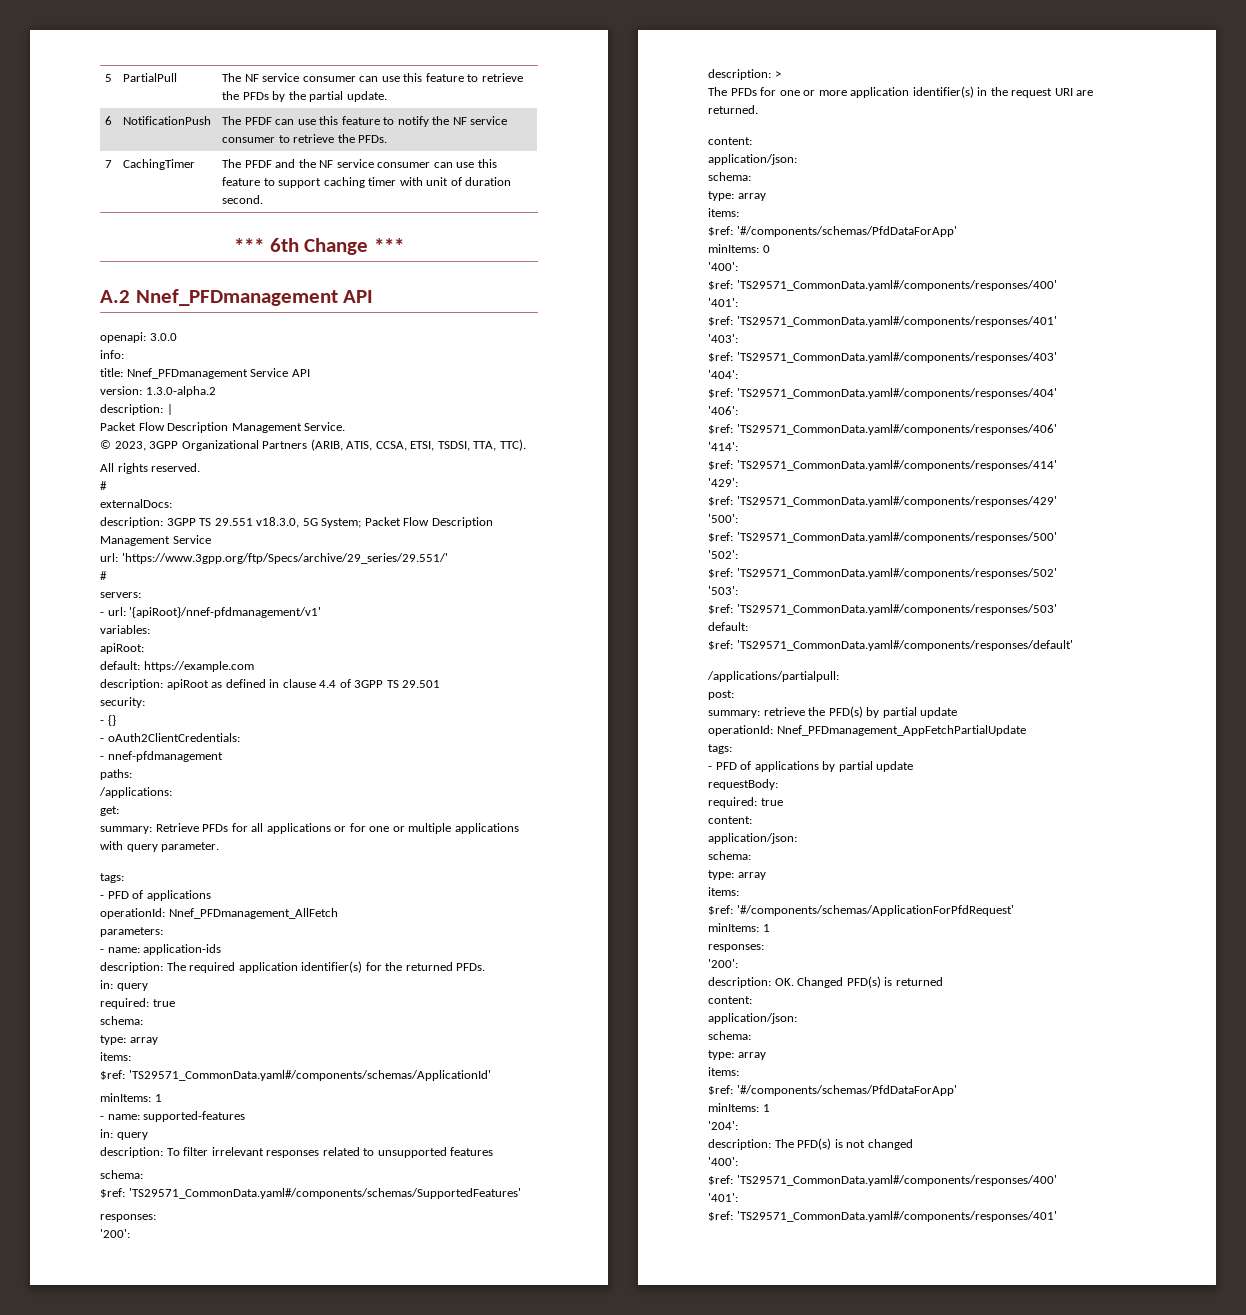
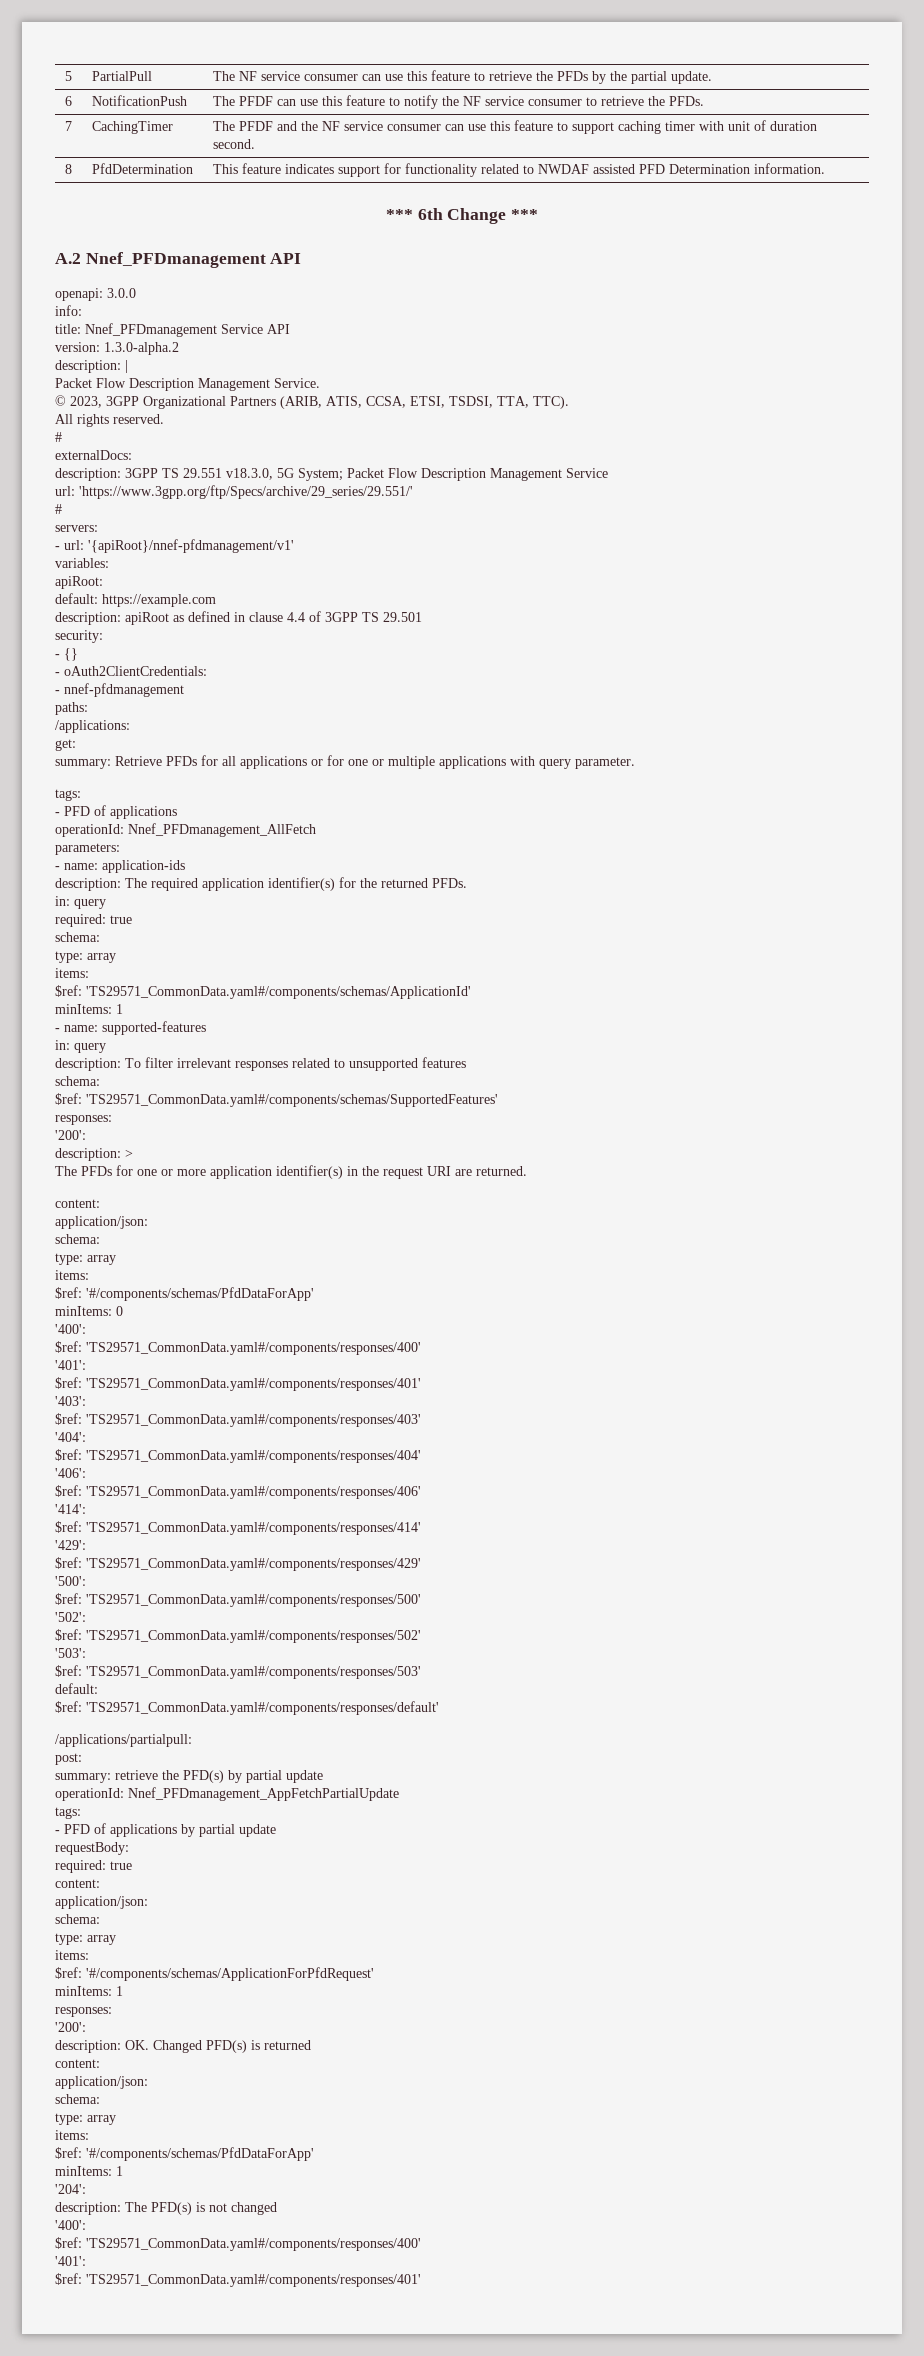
+ 8 | PfdDetermination | This feature indicates support for functionality related to NWDAF assisted PFD Determination information.

